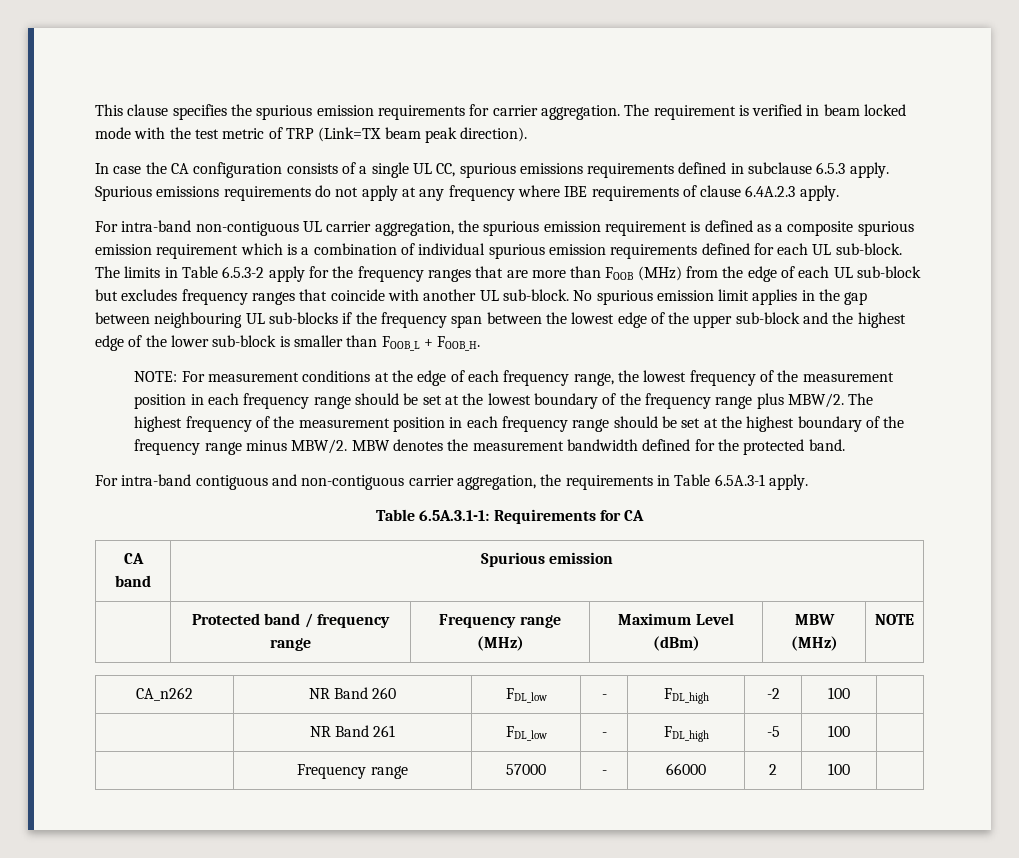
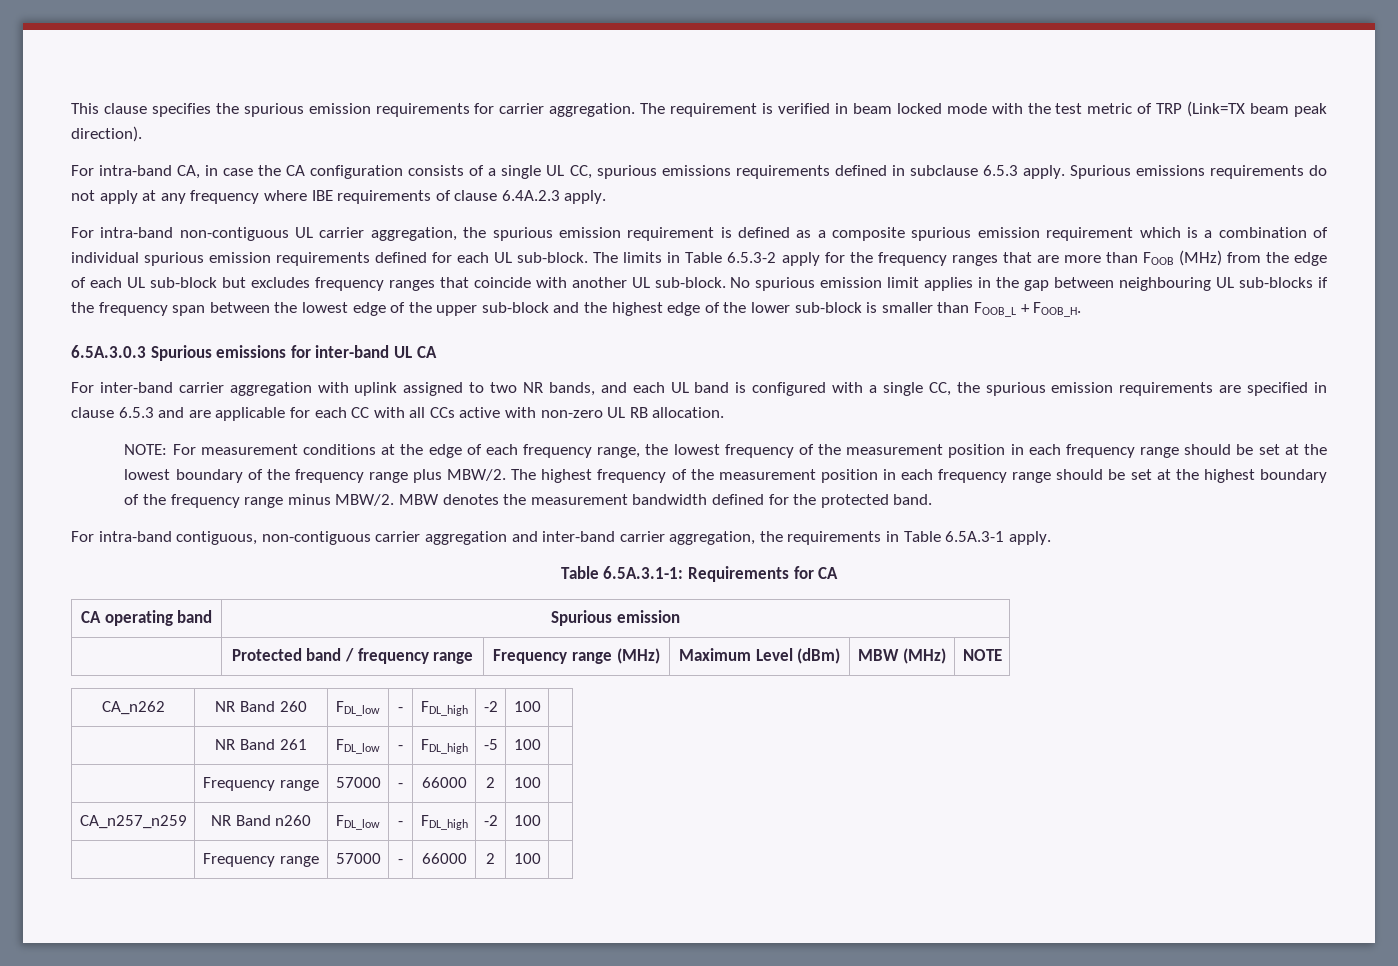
- In case the CA configuration consists of a single UL CC, spurious emissions requirements defined in subclause 6.5.3 apply.
+ For intra-band CA, in case the CA configuration consists of a single UL CC, spurious emissions requirements defined in subclause 6.5.3 apply.
+ 6.5A.3.0.3 Spurious emissions for inter-band UL CA
+ For inter-band carrier aggregation with uplink assigned to two NR bands, and each UL band is configured with a single CC, the spurious emission requirements are specified in clause 6.5.3 and are applicable for each CC with all CCs active with non-zero UL RB allocation.
- For intra-band contiguous and non-contiguous carrier aggregation, the requirements in Table 6.5A.3-1 apply.
+ For intra-band contiguous, non-contiguous carrier aggregation and inter-band carrier aggregation, the requirements in Table 6.5A.3-1 apply.
- CA band | Spurious emission
+ CA operating band | Spurious emission
+ CA_n257_n259 | NR Band n260 | FDL_low | - | FDL_high | -2 | 100 |
+ | Frequency range | 57000 | - | 66000 | 2 | 100 |

